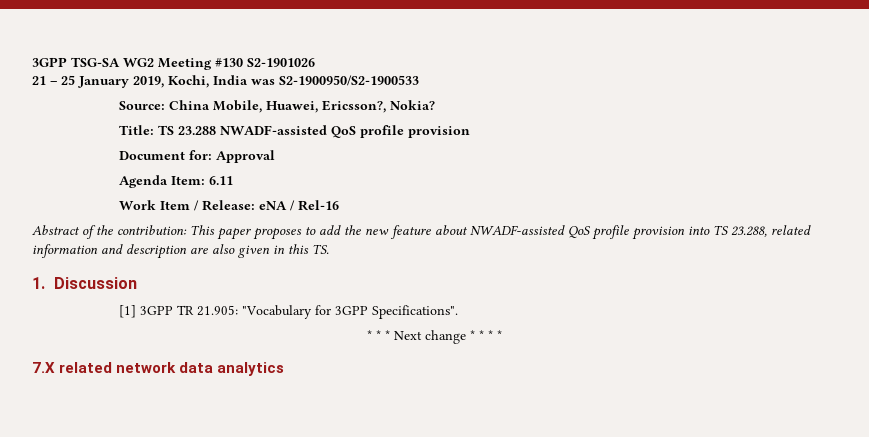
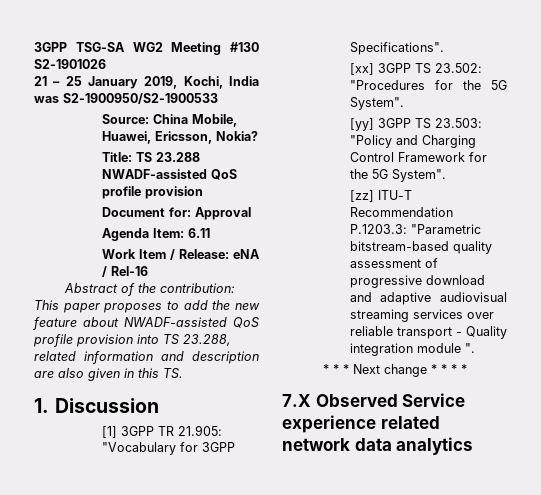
- Source: China Mobile, Huawei, Ericsson?, Nokia?
+ Source: China Mobile, Huawei, Ericsson, Nokia?
+ [xx] 3GPP TS 23.502: "Procedures for the 5G System".
+ [yy] 3GPP TS 23.503: "Policy and Charging Control Framework for the 5G System".
+ [zz] ITU-T Recommendation P.1203.3: "Parametric bitstream-based quality assessment of progressive download and adaptive audiovisual streaming services over reliable transport - Quality integration module ".
- 7.X related network data analytics
+ 7.X Observed Service experience related network data analytics

